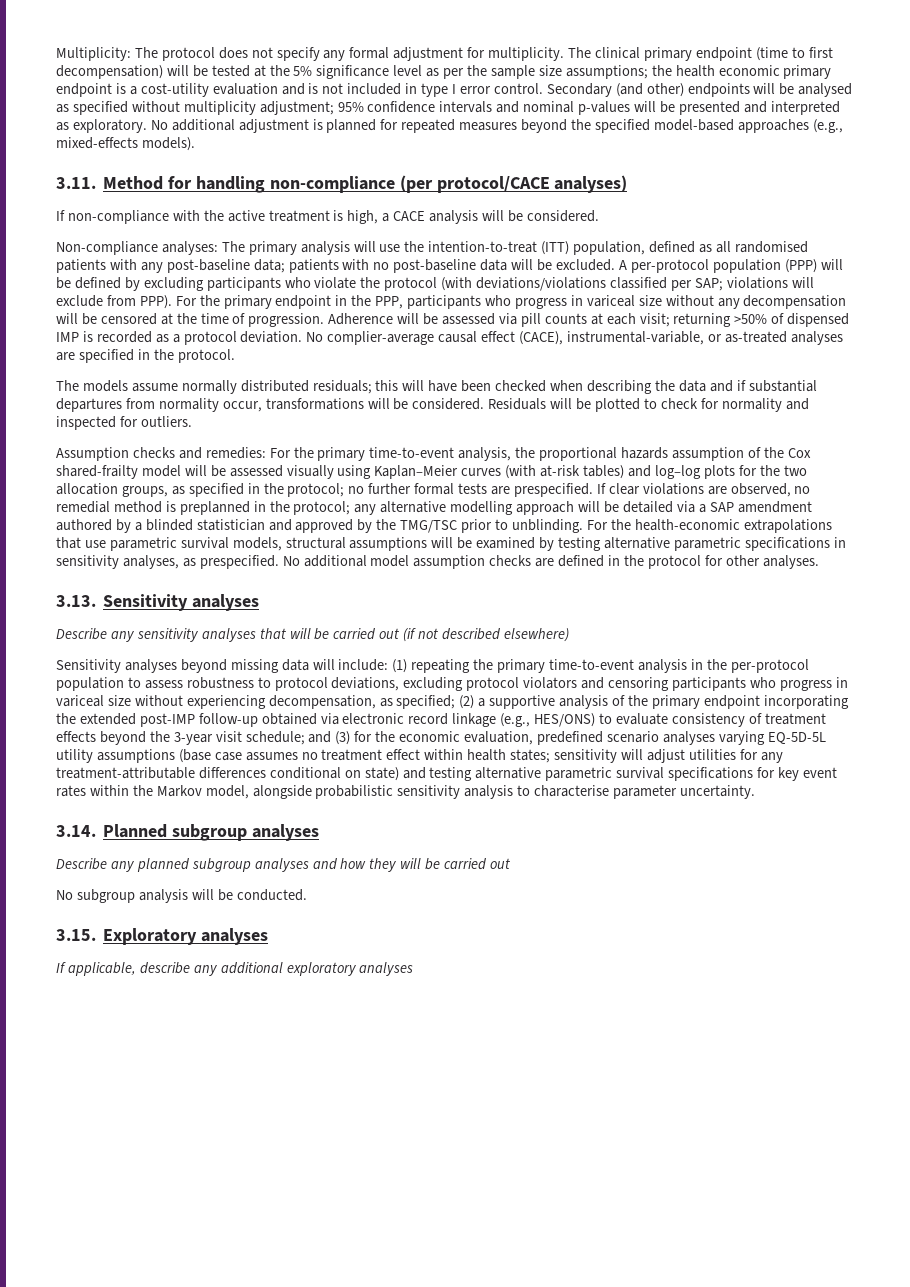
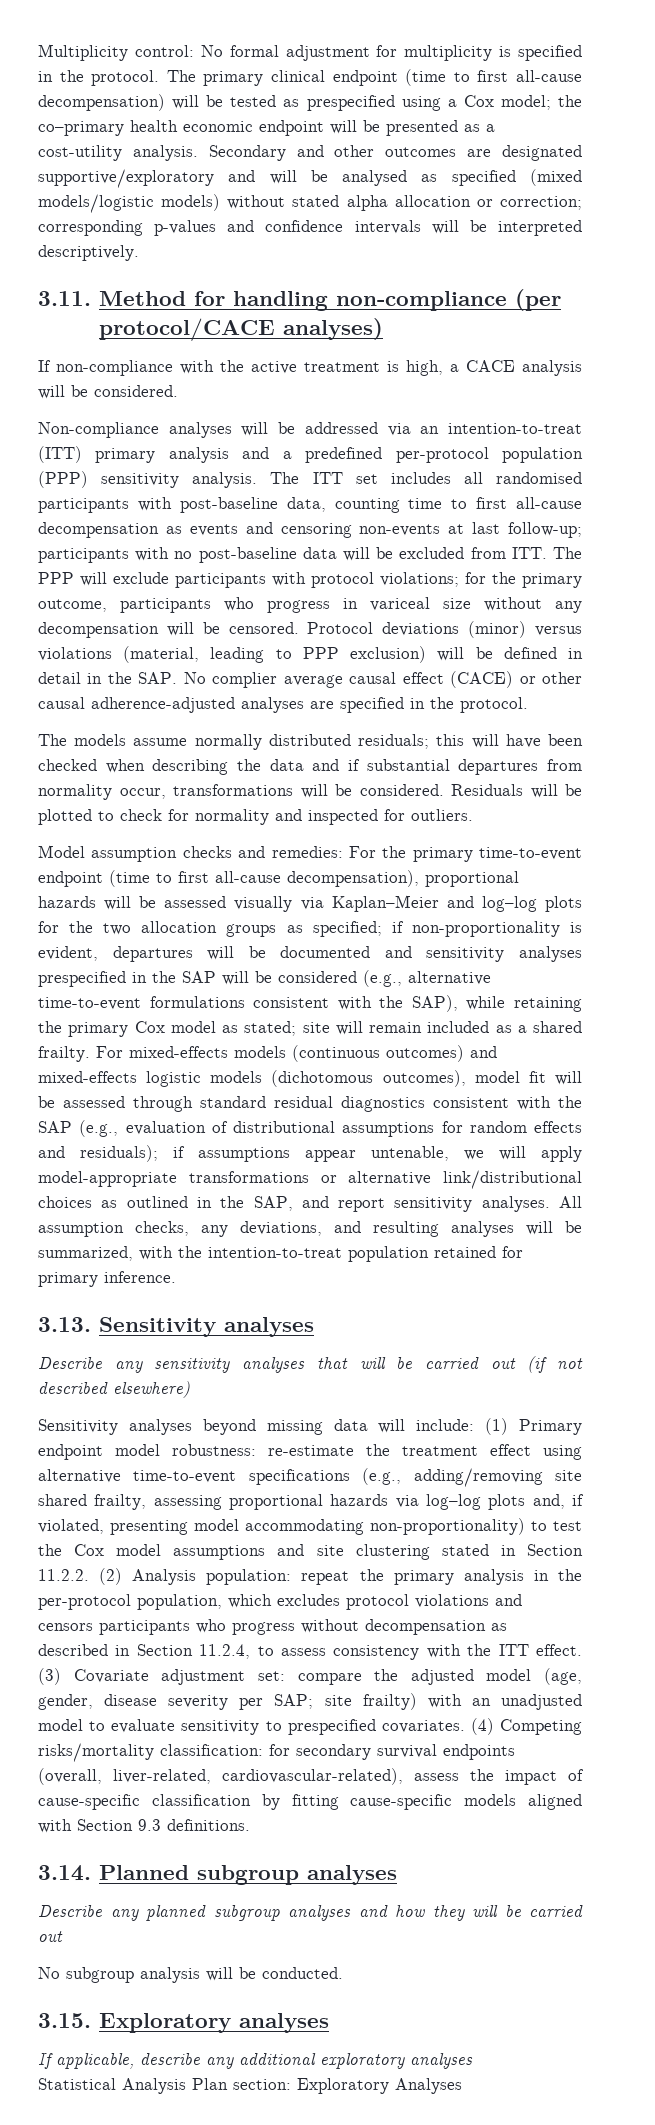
- Multiplicity: The protocol does not specify any formal adjustment for multiplicity. The clinical primary endpoint (time to first decompensation) will be tested at the 5% significance level as per the sample size assumptions; the health economic primary endpoint is a cost-utility evaluation and is not included in type I error control. Secondary (and other) endpoints will be analysed as specified without multiplicity adjustment; 95% confidence intervals and nominal p-values will be presented and interpreted as exploratory. No additional adjustment is planned for repeated measures beyond the specified model-based approaches (e.g., mixed-effects models).
+ Multiplicity control: No formal adjustment for multiplicity is specified in the protocol. The primary clinical endpoint (time to first all-cause decompensation) will be tested as prespecified using a Cox model; the co–primary health economic endpoint will be presented as a cost-utility analysis. Secondary and other outcomes are designated supportive/exploratory and will be analysed as specified (mixed models/logistic models) without stated alpha allocation or correction; corresponding p-values and confidence intervals will be interpreted descriptively.
- Non-compliance analyses: The primary analysis will use the intention-to-treat (ITT) population, defined as all randomised patients with any post-baseline data; patients with no post-baseline data will be excluded. A per-protocol population (PPP) will be defined by excluding participants who violate the protocol (with deviations/violations classified per SAP; violations will exclude from PPP). For the primary endpoint in the PPP, participants who progress in variceal size without any decompensation will be censored at the time of progression. Adherence will be assessed via pill counts at each visit; returning >50% of dispensed IMP is recorded as a protocol deviation. No complier-average causal effect (CACE), instrumental-variable, or as-treated analyses are specified in the protocol.
+ Non-compliance analyses will be addressed via an intention-to-treat (ITT) primary analysis and a predefined per-protocol population (PPP) sensitivity analysis. The ITT set includes all randomised participants with post-baseline data, counting time to first all-cause decompensation as events and censoring non-events at last follow-up; participants with no post-baseline data will be excluded from ITT. The PPP will exclude participants with protocol violations; for the primary outcome, participants who progress in variceal size without any decompensation will be censored. Protocol deviations (minor) versus violations (material, leading to PPP exclusion) will be defined in detail in the SAP. No complier average causal effect (CACE) or other causal adherence-adjusted analyses are specified in the protocol.
- Assumption checks and remedies: For the primary time-to-event analysis, the proportional hazards assumption of the Cox shared-frailty model will be assessed visually using Kaplan–Meier curves (with at‑risk tables) and log–log plots for the two allocation groups, as specified in the protocol; no further formal tests are prespecified. If clear violations are observed, no remedial method is preplanned in the protocol; any alternative modelling approach will be detailed via a SAP amendment authored by a blinded statistician and approved by the TMG/TSC prior to unblinding. For the health-economic extrapolations that use parametric survival models, structural assumptions will be examined by testing alternative parametric specifications in sensitivity analyses, as prespecified. No additional model assumption checks are defined in the protocol for other analyses.
+ Model assumption checks and remedies: For the primary time-to-event endpoint (time to first all-cause decompensation), proportional hazards will be assessed visually via Kaplan–Meier and log–log plots for the two allocation groups as specified; if non-proportionality is evident, departures will be documented and sensitivity analyses prespecified in the SAP will be considered (e.g., alternative time-to-event formulations consistent with the SAP), while retaining the primary Cox model as stated; site will remain included as a shared frailty. For mixed-effects models (continuous outcomes) and mixed-effects logistic models (dichotomous outcomes), model fit will be assessed through standard residual diagnostics consistent with the SAP (e.g., evaluation of distributional assumptions for random effects and residuals); if assumptions appear untenable, we will apply model-appropriate transformations or alternative link/distributional choices as outlined in the SAP, and report sensitivity analyses. All assumption checks, any deviations, and resulting analyses will be summarized, with the intention-to-treat population retained for primary inference.
- Sensitivity analyses beyond missing data will include: (1) repeating the primary time-to-event analysis in the per-protocol population to assess robustness to protocol deviations, excluding protocol violators and censoring participants who progress in variceal size without experiencing decompensation, as specified; (2) a supportive analysis of the primary endpoint incorporating the extended post-IMP follow-up obtained via electronic record linkage (e.g., HES/ONS) to evaluate consistency of treatment effects beyond the 3-year visit schedule; and (3) for the economic evaluation, predefined scenario analyses varying EQ-5D-5L utility assumptions (base case assumes no treatment effect within health states; sensitivity will adjust utilities for any treatment-attributable differences conditional on state) and testing alternative parametric survival specifications for key event rates within the Markov model, alongside probabilistic sensitivity analysis to characterise parameter uncertainty.
+ Sensitivity analyses beyond missing data will include: (1) Primary endpoint model robustness: re-estimate the treatment effect using alternative time-to-event specifications (e.g., adding/removing site shared frailty, assessing proportional hazards via log–log plots and, if violated, presenting model accommodating non-proportionality) to test the Cox model assumptions and site clustering stated in Section 11.2.2. (2) Analysis population: repeat the primary analysis in the per-protocol population, which excludes protocol violations and censors participants who progress without decompensation as described in Section 11.2.4, to assess consistency with the ITT effect. (3) Covariate adjustment set: compare the adjusted model (age, gender, disease severity per SAP; site frailty) with an unadjusted model to evaluate sensitivity to prespecified covariates. (4) Competing risks/mortality classification: for secondary survival endpoints (overall, liver-related, cardiovascular-related), assess the impact of cause-specific classification by fitting cause-specific models aligned with Section 9.3 definitions.
+ Statistical Analysis Plan section: Exploratory Analyses

